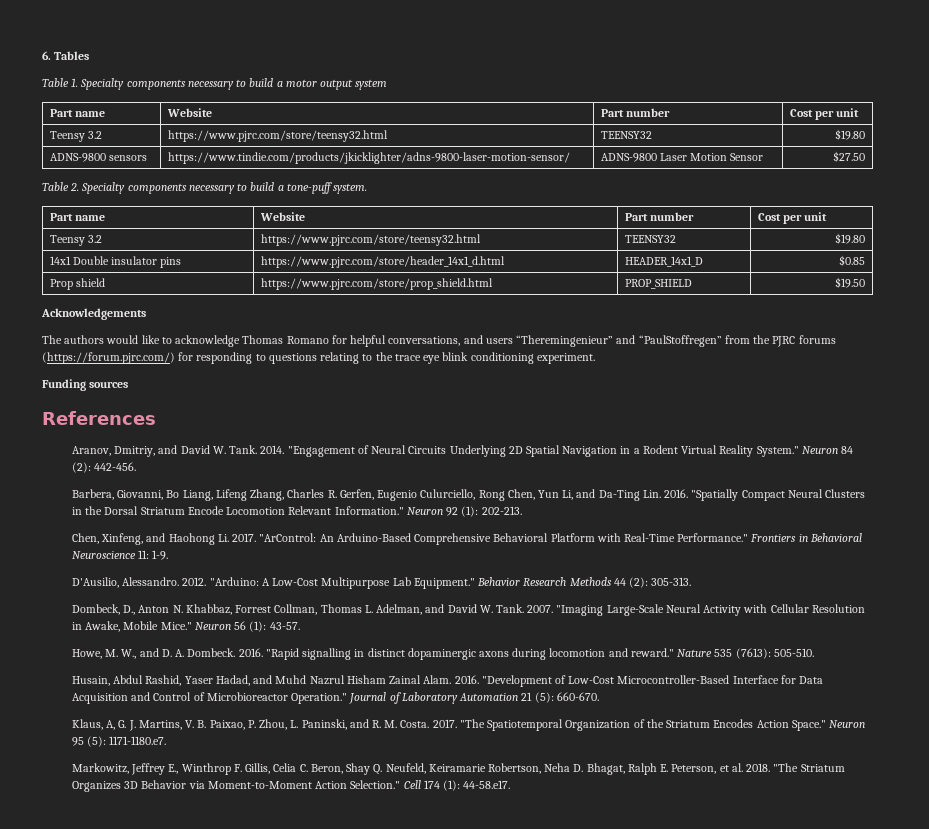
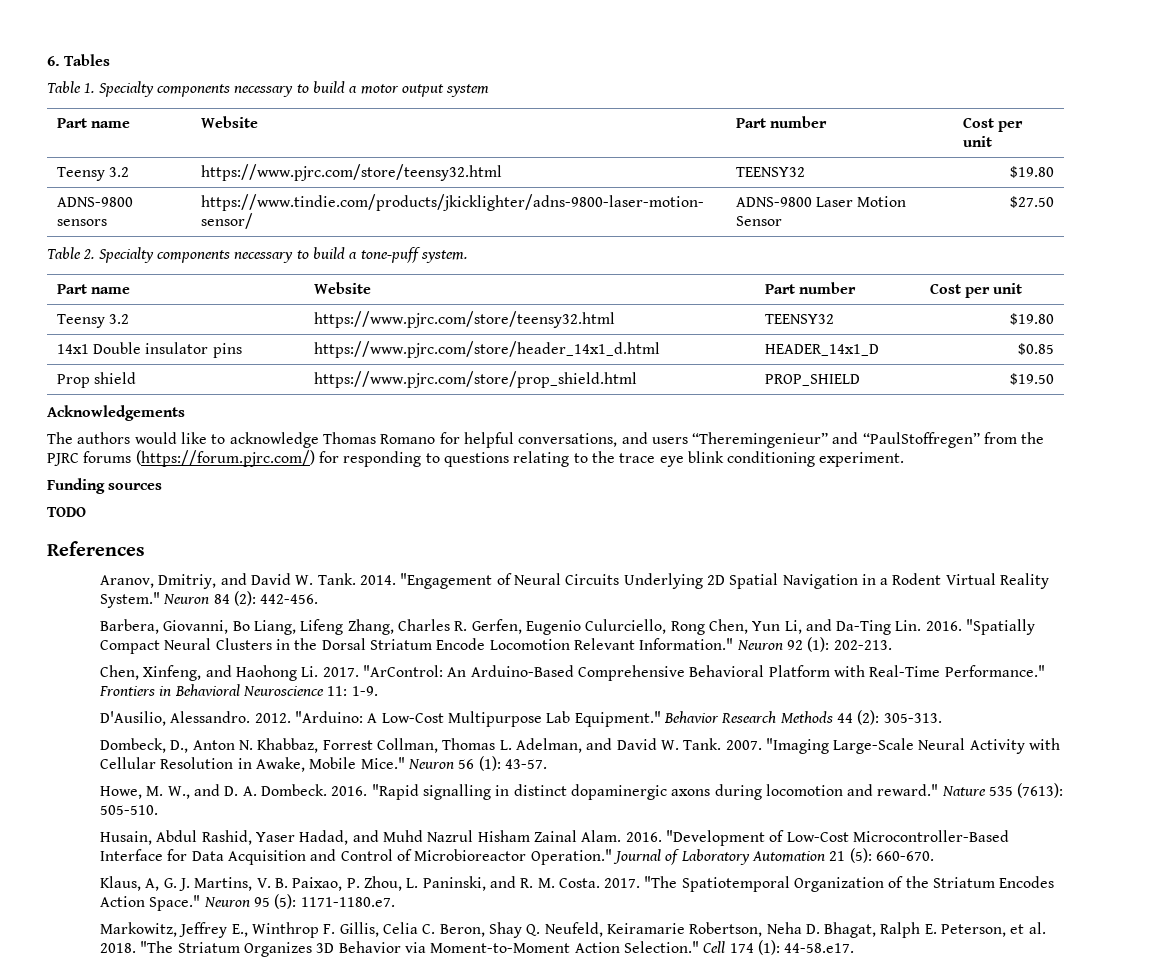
+ TODO

